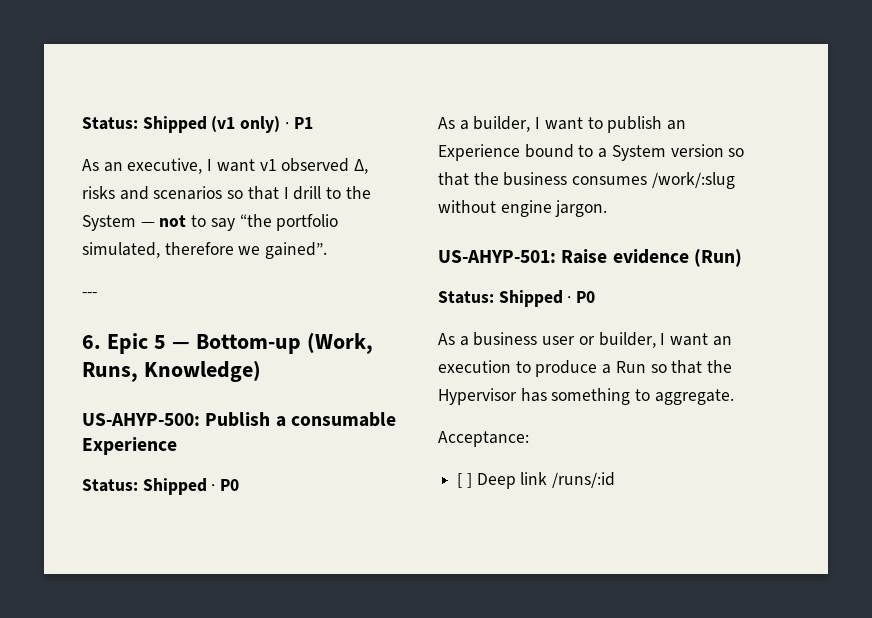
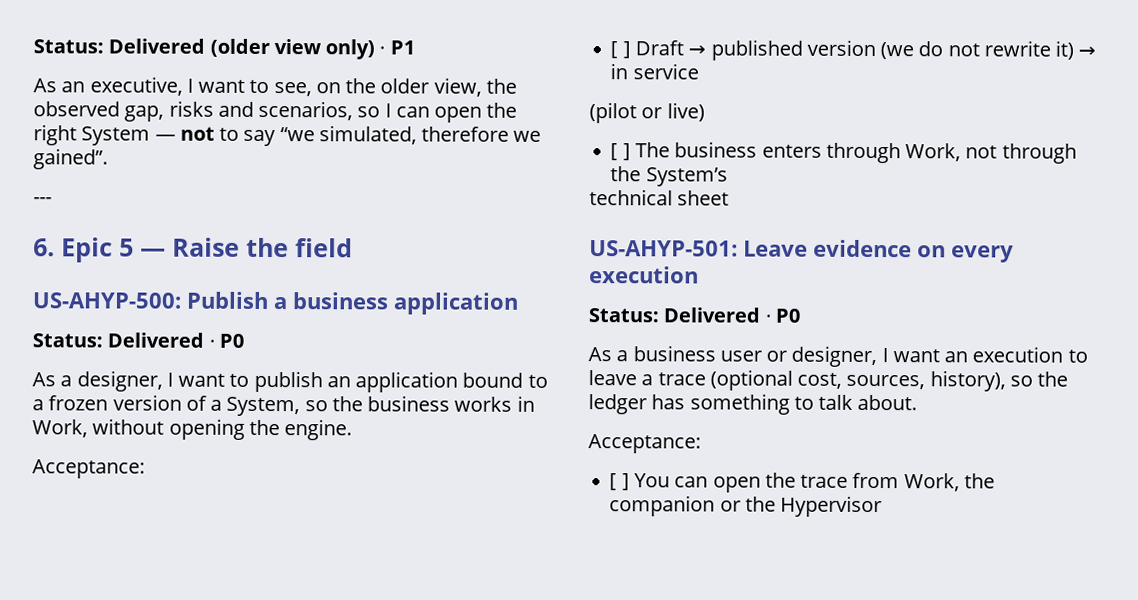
- Status: Shipped (v1 only) · P1
+ Status: Delivered (older view only) · P1
- As an executive, I want v1 observed Δ, risks and scenarios so that I drill to the System — not to say “the portfolio simulated, therefore we gained”.
+ As an executive, I want to see, on the older view, the observed gap, risks and scenarios, so I can open the right System — not to say “we simulated, therefore we gained”.
- 6. Epic 5 — Bottom-up (Work, Runs, Knowledge)
+ 6. Epic 5 — Raise the field
- US-AHYP-500: Publish a consumable Experience
- Status: Shipped · P0
- As a builder, I want to publish an Experience bound to a System version so that the business consumes /work/:slug without engine jargon.
- US-AHYP-501: Raise evidence (Run)
- Status: Shipped · P0
+ US-AHYP-500: Publish a business application
+ Status: Delivered · P0
+ As a designer, I want to publish an application bound to a frozen version of a System, so the business works in Work, without opening the engine.
+ Acceptance:
+ [ ] Draft → published version (we do not rewrite it) → in service
+ (pilot or live)
+ [ ] The business enters through Work, not through the System’s
+ technical sheet
+ US-AHYP-501: Leave evidence on every execution
+ Status: Delivered · P0
- As a business user or builder, I want an execution to produce a Run so that the Hypervisor has something to aggregate.
+ As a business user or designer, I want an execution to leave a trace (optional cost, sources, history), so the ledger has something to talk about.
  Acceptance:
- [ ] Deep link /runs/:id
+ [ ] You can open the trace from Work, the companion or the Hypervisor

